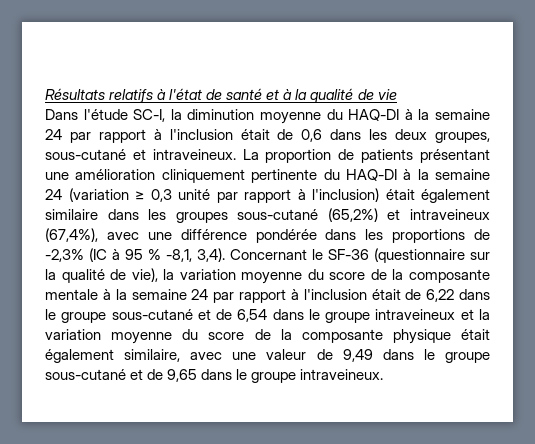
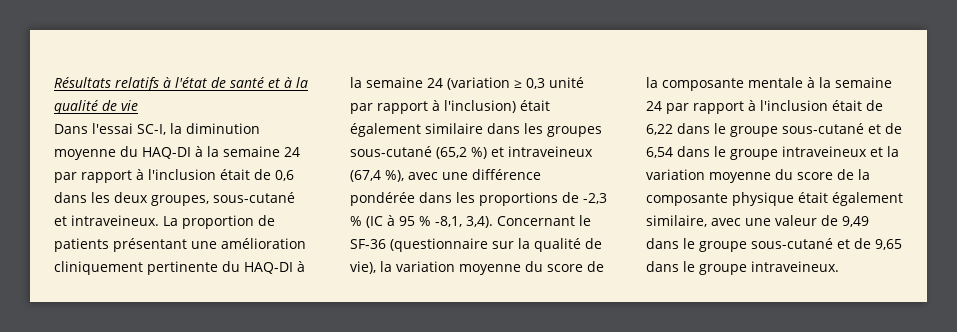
- Dans l'étude SC-I, la diminution moyenne du HAQ-DI à la semaine 24 par rapport à l'inclusion était de 0,6 dans les deux groupes, sous-cutané et intraveineux.
+ Dans l'essai SC-I, la diminution moyenne du HAQ-DI à la semaine 24 par rapport à l'inclusion était de 0,6 dans les deux groupes, sous-cutané et intraveineux.
- La proportion de patients présentant une amélioration cliniquement pertinente du HAQ-DI à la semaine 24 (variation ≥ 0,3 unité par rapport à l'inclusion) était également similaire dans les groupes sous-cutané (65,2%) et intraveineux (67,4%), avec une différence pondérée dans les proportions de -2,3% (IC à 95 % -8,1, 3,4).
+ La proportion de patients présentant une amélioration cliniquement pertinente du HAQ-DI à la semaine 24 (variation ≥ 0,3 unité par rapport à l'inclusion) était également similaire dans les groupes sous-cutané (65,2 %) et intraveineux (67,4 %), avec une différence pondérée dans les proportions de -2,3 % (IC à 95 % -8,1, 3,4).

